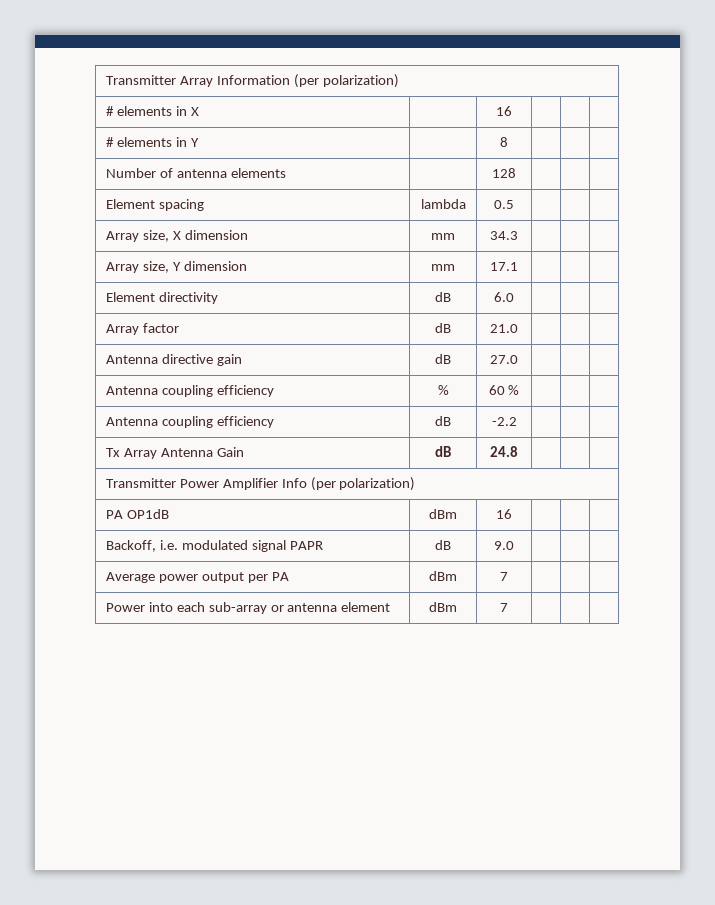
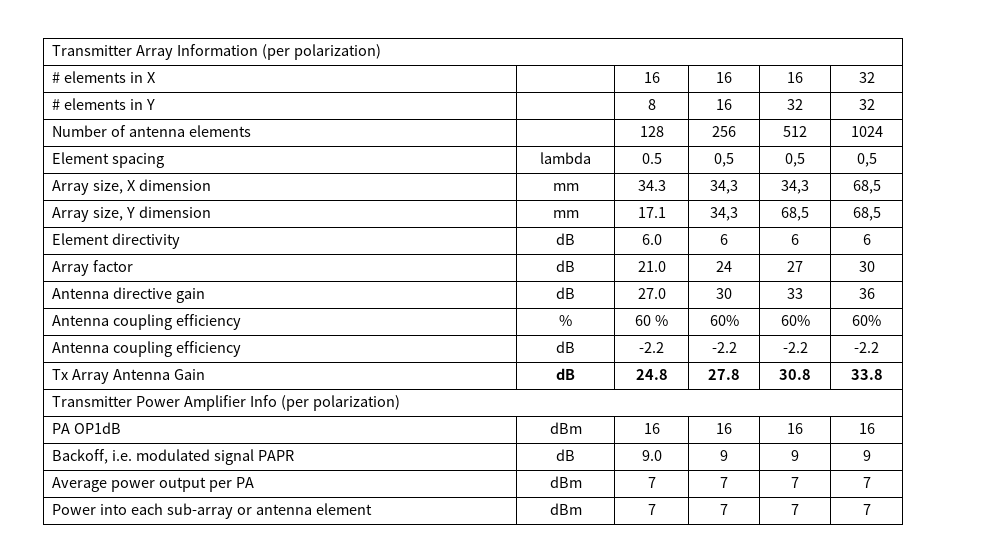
- # elements in X | | 16 | | |
+ # elements in X | | 16 | 16 | 16 | 32
- # elements in Y | | 8 | | |
+ # elements in Y | | 8 | 16 | 32 | 32
- Number of antenna elements | | 128 | | |
+ Number of antenna elements | | 128 | 256 | 512 | 1024
- Element spacing | lambda | 0.5 | | |
+ Element spacing | lambda | 0.5 | 0,5 | 0,5 | 0,5
- Array size, X dimension | mm | 34.3 | | |
+ Array size, X dimension | mm | 34.3 | 34,3 | 34,3 | 68,5
- Array size, Y dimension | mm | 17.1 | | |
+ Array size, Y dimension | mm | 17.1 | 34,3 | 68,5 | 68,5
- Element directivity | dB | 6.0 | | |
+ Element directivity | dB | 6.0 | 6 | 6 | 6
- Array factor | dB | 21.0 | | |
+ Array factor | dB | 21.0 | 24 | 27 | 30
- Antenna directive gain | dB | 27.0 | | |
+ Antenna directive gain | dB | 27.0 | 30 | 33 | 36
- Antenna coupling efficiency | % | 60 % | | |
+ Antenna coupling efficiency | % | 60 % | 60% | 60% | 60%
- Antenna coupling efficiency | dB | -2.2 | | |
+ Antenna coupling efficiency | dB | -2.2 | -2.2 | -2.2 | -2.2
- Tx Array Antenna Gain | dB | 24.8 | | |
+ Tx Array Antenna Gain | dB | 24.8 | 27.8 | 30.8 | 33.8
- PA OP1dB | dBm | 16 | | |
+ PA OP1dB | dBm | 16 | 16 | 16 | 16
- Backoff, i.e. modulated signal PAPR | dB | 9.0 | | |
+ Backoff, i.e. modulated signal PAPR | dB | 9.0 | 9 | 9 | 9
- Average power output per PA | dBm | 7 | | |
+ Average power output per PA | dBm | 7 | 7 | 7 | 7
- Power into each sub-array or antenna element | dBm | 7 | | |
+ Power into each sub-array or antenna element | dBm | 7 | 7 | 7 | 7

